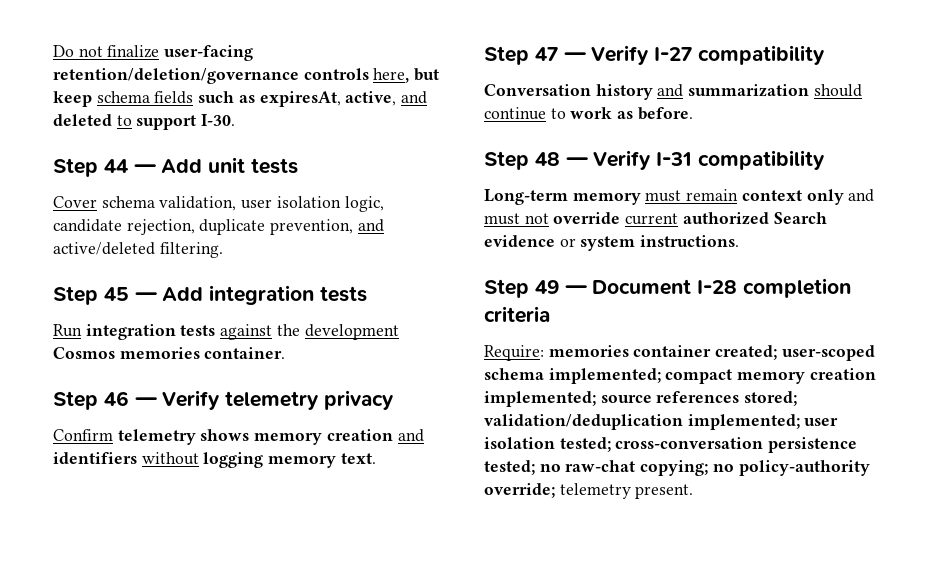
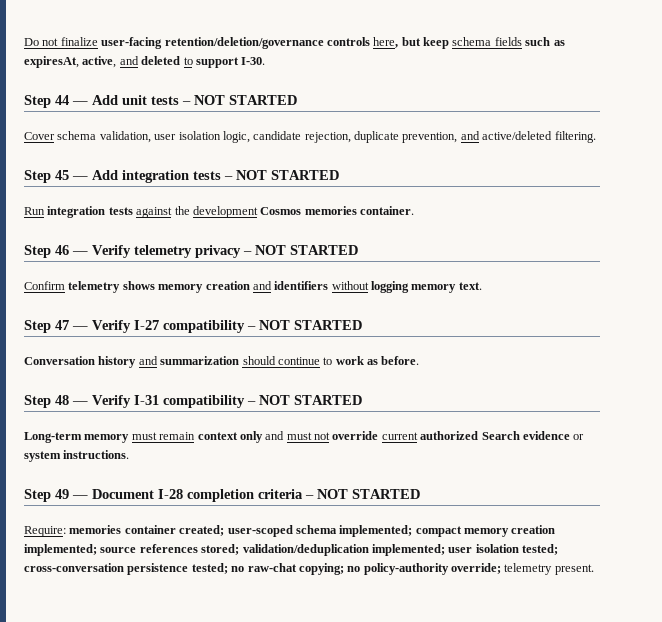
- Step 44 — Add unit tests
+ Step 44 — Add unit tests – NOT STARTED
- Step 45 — Add integration tests
+ Step 45 — Add integration tests – NOT STARTED
- Step 46 — Verify telemetry privacy
+ Step 46 — Verify telemetry privacy – NOT STARTED
- Step 47 — Verify I-27 compatibility
+ Step 47 — Verify I-27 compatibility – NOT STARTED
- Step 48 — Verify I-31 compatibility
+ Step 48 — Verify I-31 compatibility – NOT STARTED
- Step 49 — Document I-28 completion criteria
+ Step 49 — Document I-28 completion criteria – NOT STARTED

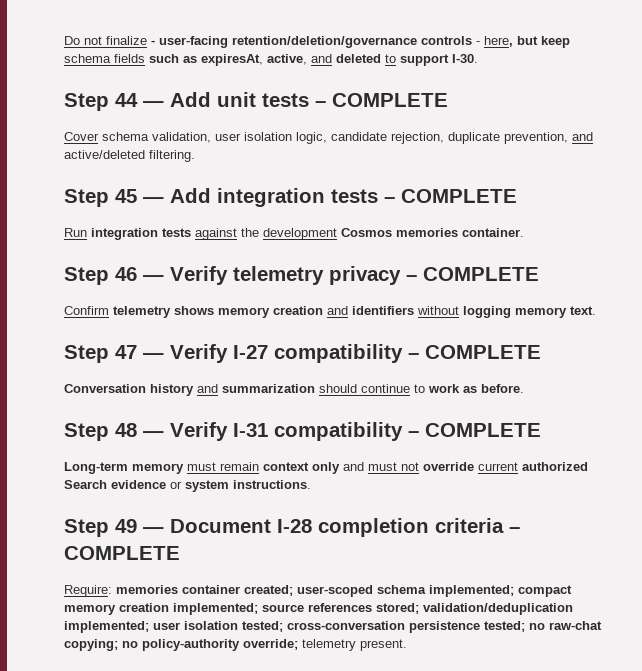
- Do not finalize user-facing retention/deletion/governance controls here, but keep schema fields such as expiresAt, active, and deleted to support I-30.
+ Do not finalize - user-facing retention/deletion/governance controls - here, but keep schema fields such as expiresAt, active, and deleted to support I-30.
- Step 44 — Add unit tests – NOT STARTED
+ Step 44 — Add unit tests – COMPLETE
- Step 45 — Add integration tests – NOT STARTED
+ Step 45 — Add integration tests – COMPLETE
- Step 46 — Verify telemetry privacy – NOT STARTED
+ Step 46 — Verify telemetry privacy – COMPLETE
- Step 47 — Verify I-27 compatibility – NOT STARTED
+ Step 47 — Verify I-27 compatibility – COMPLETE
- Step 48 — Verify I-31 compatibility – NOT STARTED
+ Step 48 — Verify I-31 compatibility – COMPLETE
- Step 49 — Document I-28 completion criteria – NOT STARTED
+ Step 49 — Document I-28 completion criteria – COMPLETE

